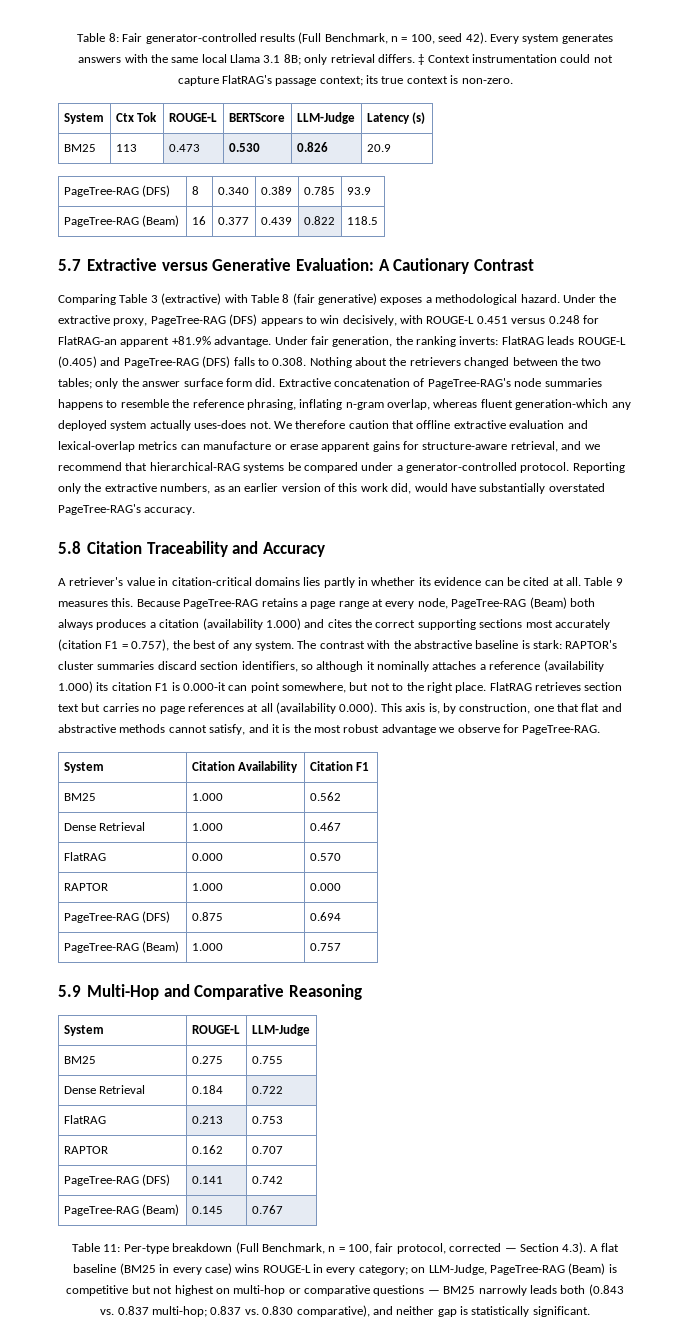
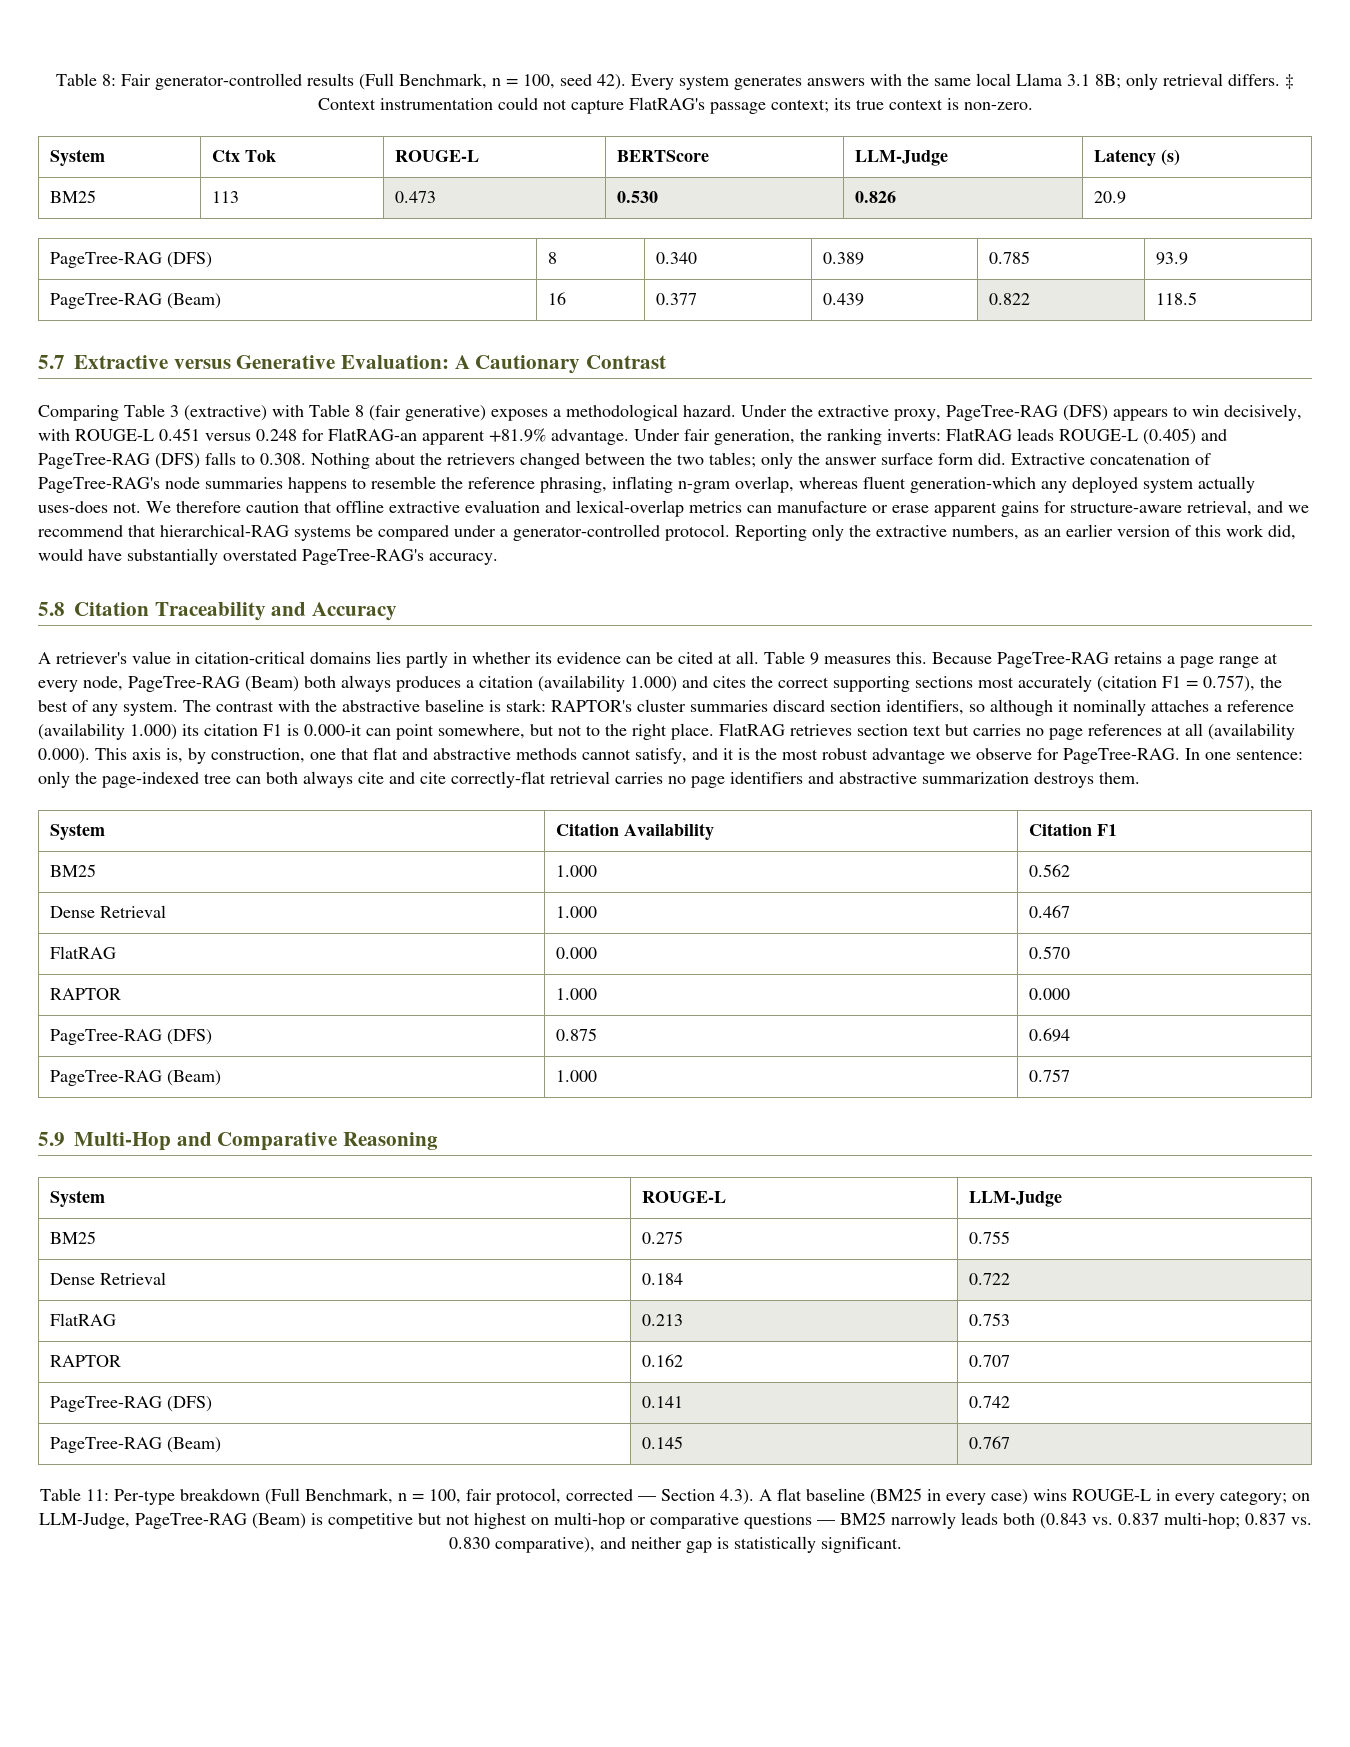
+ In one sentence: only the page-indexed tree can both always cite and cite correctly-flat retrieval carries no page identifiers and abstractive summarization destroys them.

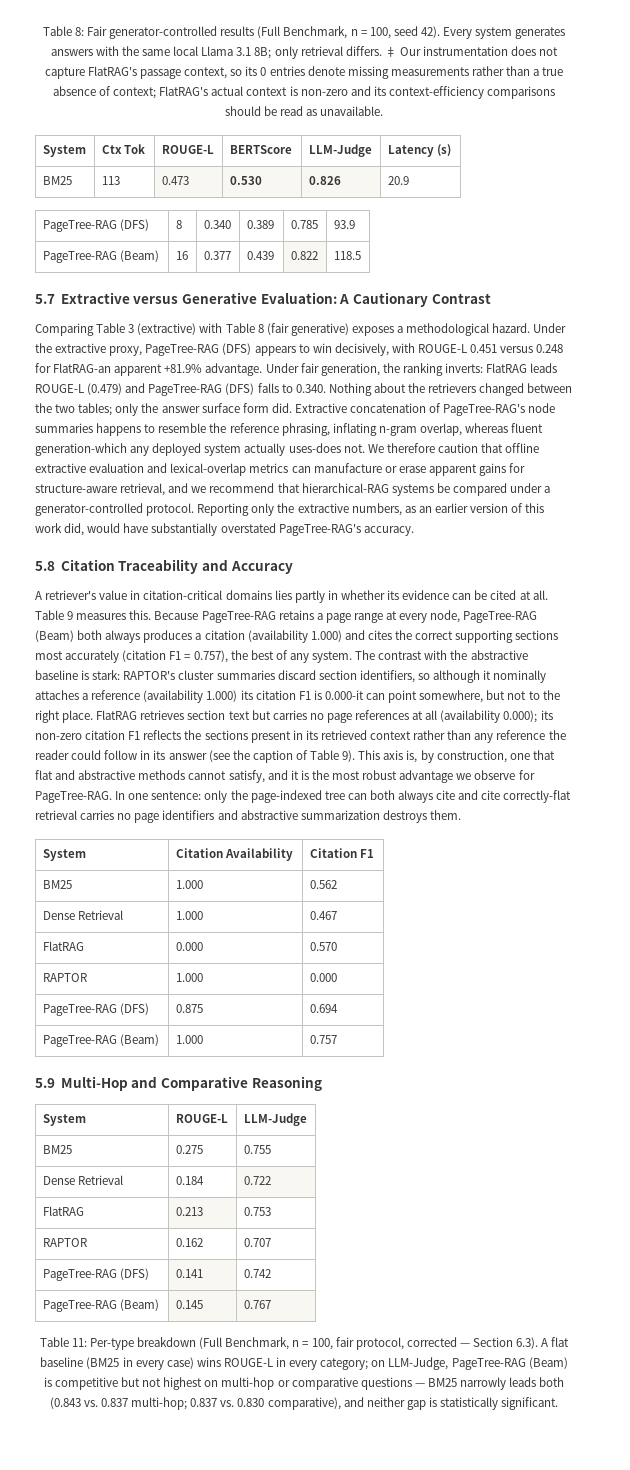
- ‡ Context instrumentation could not capture FlatRAG's passage context; its true context is non-zero.
+ ‡ Our instrumentation does not capture FlatRAG's passage context, so its 0 entries denote missing measurements rather than a true absence of context; FlatRAG's actual context is non-zero and its context-efficiency comparisons should be read as unavailable.
- Under fair generation, the ranking inverts: FlatRAG leads ROUGE-L (0.405) and PageTree-RAG (DFS) falls to 0.308. Nothing about the retrievers changed between the two tables; only the answer surface form did.
+ Under fair generation, the ranking inverts: FlatRAG leads ROUGE-L (0.479) and PageTree-RAG (DFS) falls to 0.340. Nothing about the retrievers changed between the two tables; only the answer surface form did.
- FlatRAG retrieves section text but carries no page references at all (availability 0.000). This axis is, by construction, one that flat and abstractive methods cannot satisfy, and it is the most robust advantage we observe for PageTree-RAG.
+ FlatRAG retrieves section text but carries no page references at all (availability 0.000); its non-zero citation F1 reflects the sections present in its retrieved context rather than any reference the reader could follow in its answer (see the caption of Table 9). This axis is, by construction, one that flat and abstractive methods cannot satisfy, and it is the most robust advantage we observe for PageTree-RAG.
- Table 11: Per-type breakdown (Full Benchmark, n = 100, fair protocol, corrected — Section 4.3). A flat baseline (BM25 in every case) wins ROUGE-L in every category; on LLM-Judge, PageTree-RAG (Beam) is competitive but not highest on multi-hop or comparative questions — BM25 narrowly leads both (0.843 vs. 0.837 multi-hop; 0.837 vs. 0.830 comparative), and neither gap is statistically significant.
+ Table 11: Per-type breakdown (Full Benchmark, n = 100, fair protocol, corrected — Section 6.3). A flat baseline (BM25 in every case) wins ROUGE-L in every category; on LLM-Judge, PageTree-RAG (Beam) is competitive but not highest on multi-hop or comparative questions — BM25 narrowly leads both (0.843 vs. 0.837 multi-hop; 0.837 vs. 0.830 comparative), and neither gap is statistically significant.

